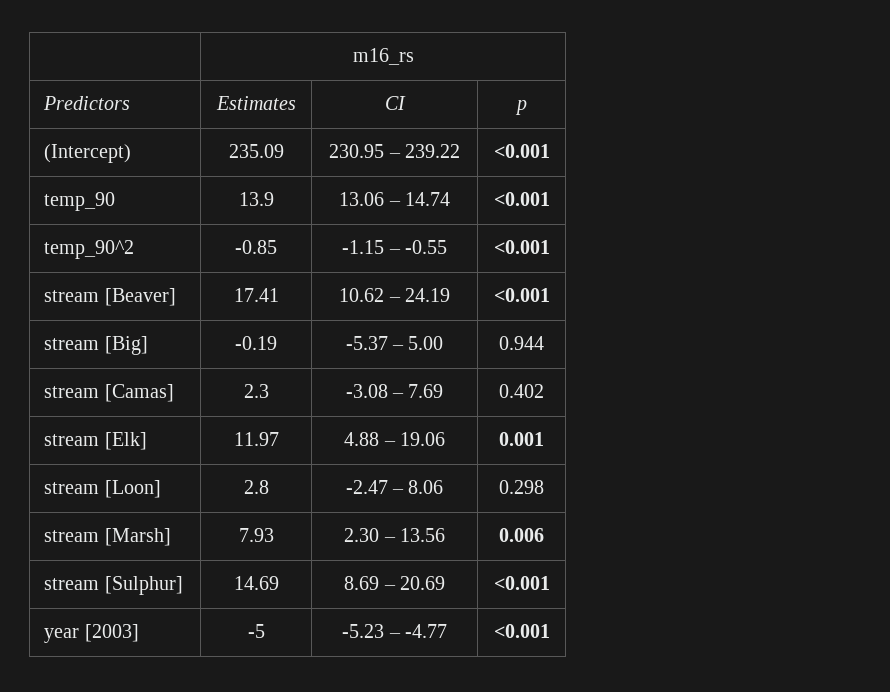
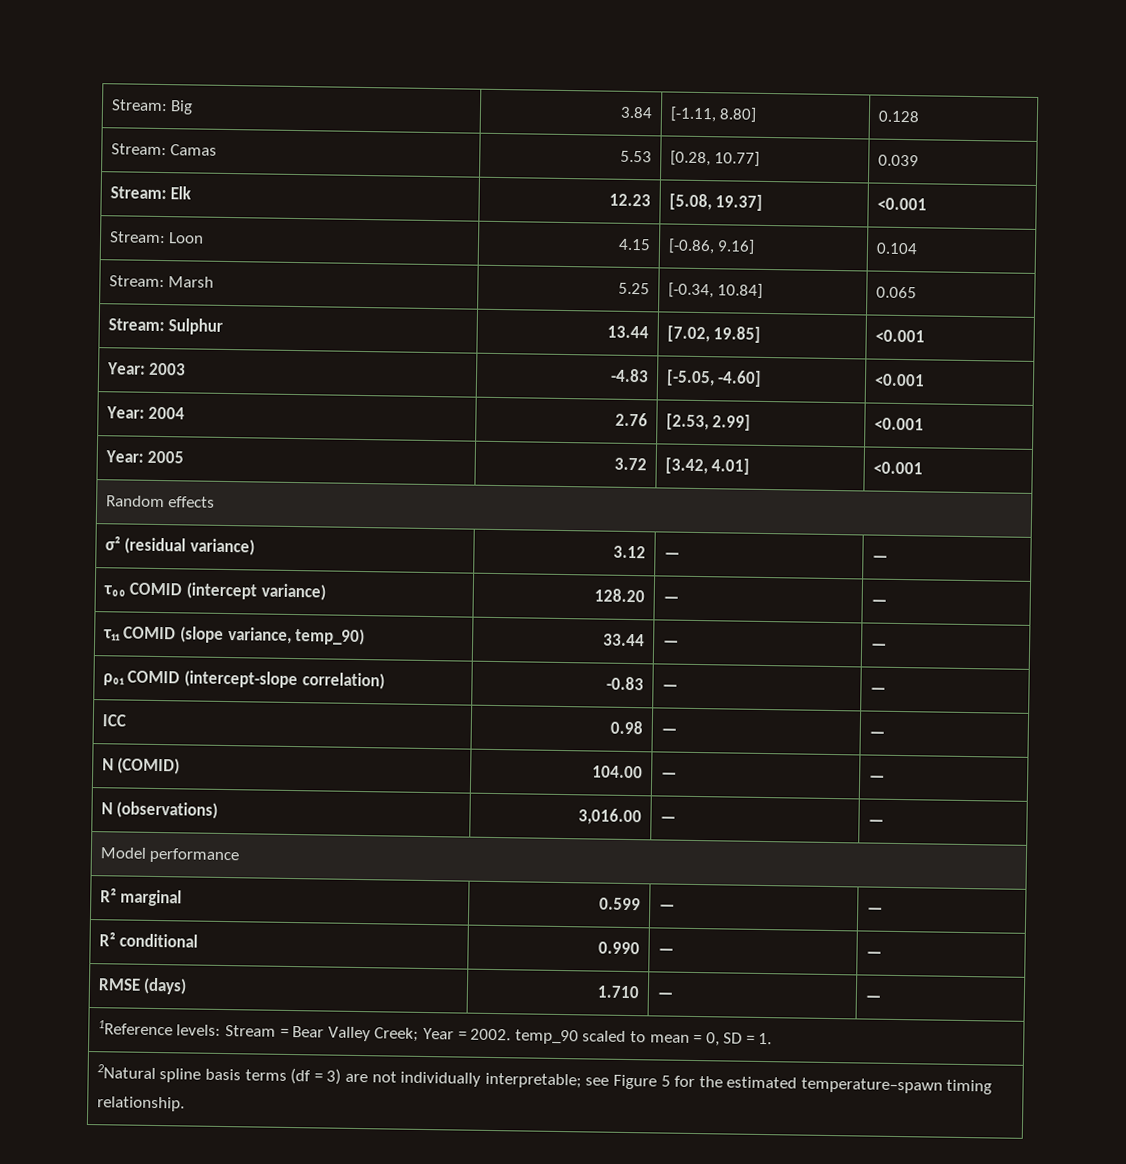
- | m16_rs
- Predictors | Estimates | CI | p
- (Intercept) | 235.09 | 230.95 – 239.22 | <0.001
- temp_90 | 13.9 | 13.06 – 14.74 | <0.001
- temp_90^2 | -0.85 | -1.15 – -0.55 | <0.001
- stream [Beaver] | 17.41 | 10.62 – 24.19 | <0.001
- stream [Big] | -0.19 | -5.37 – 5.00 | 0.944
- stream [Camas] | 2.3 | -3.08 – 7.69 | 0.402
- stream [Elk] | 11.97 | 4.88 – 19.06 | 0.001
- stream [Loon] | 2.8 | -2.47 – 8.06 | 0.298
- stream [Marsh] | 7.93 | 2.30 – 13.56 | 0.006
- stream [Sulphur] | 14.69 | 8.69 – 20.69 | <0.001
- year [2003] | -5 | -5.23 – -4.77 | <0.001
+ Stream: Big | 3.84 | [-1.11, 8.80] | 0.128
+ Stream: Camas | 5.53 | [0.28, 10.77] | 0.039
+ Stream: Elk | 12.23 | [5.08, 19.37] | <0.001
+ Stream: Loon | 4.15 | [-0.86, 9.16] | 0.104
+ Stream: Marsh | 5.25 | [-0.34, 10.84] | 0.065
+ Stream: Sulphur | 13.44 | [7.02, 19.85] | <0.001
+ Year: 2003 | -4.83 | [-5.05, -4.60] | <0.001
+ Year: 2004 | 2.76 | [2.53, 2.99] | <0.001
+ Year: 2005 | 3.72 | [3.42, 4.01] | <0.001
+ Random effects
+ σ² (residual variance) | 3.12 | — | —
+ τ₀₀ COMID (intercept variance) | 128.20 | — | —
+ τ₁₁ COMID (slope variance, temp_90) | 33.44 | — | —
+ ρ₀₁ COMID (intercept-slope correlation) | -0.83 | — | —
+ ICC | 0.98 | — | —
+ N (COMID) | 104.00 | — | —
+ N (observations) | 3,016.00 | — | —
+ Model performance
+ R² marginal | 0.599 | — | —
+ R² conditional | 0.990 | — | —
+ RMSE (days) | 1.710 | — | —
+ 1Reference levels: Stream = Bear Valley Creek; Year = 2002. temp_90 scaled to mean = 0, SD = 1.
+ 2Natural spline basis terms (df = 3) are not individually interpretable; see Figure 5 for the estimated temperature–spawn timing relationship.

